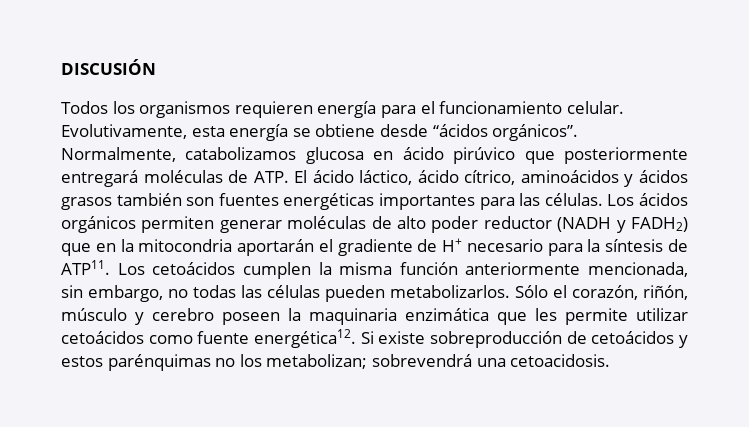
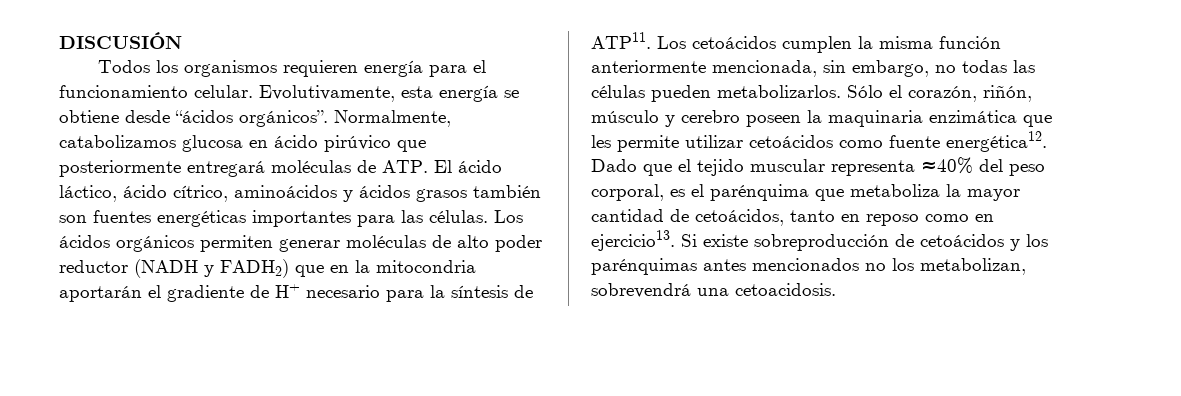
+ Dado que el tejido muscular representa ≈40% del peso corporal, es el parénquima que metaboliza la mayor cantidad de cetoácidos, tanto en reposo como en ejercicio13.
- Si existe sobreproducción de cetoácidos y estos parénquimas no los metabolizan; sobrevendrá una cetoacidosis.
+ Si existe sobreproducción de cetoácidos y los parénquimas antes mencionados no los metabolizan, sobrevendrá una cetoacidosis.

